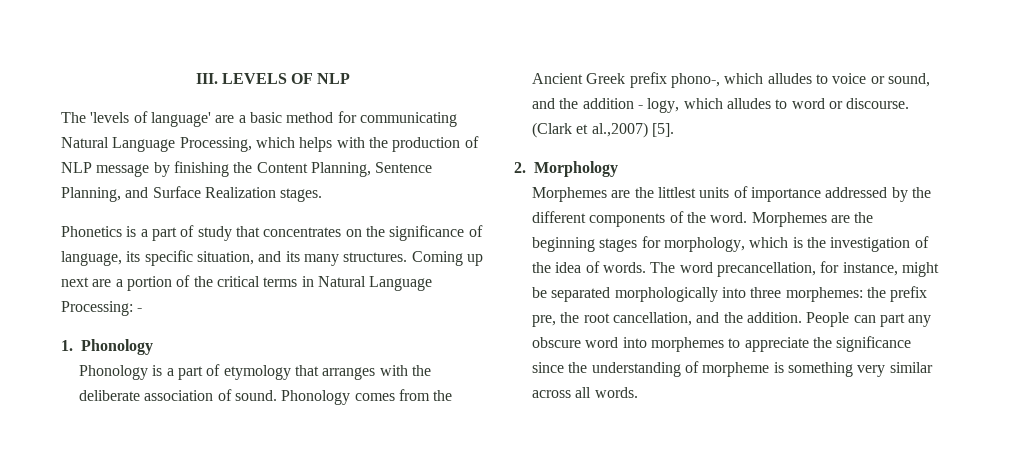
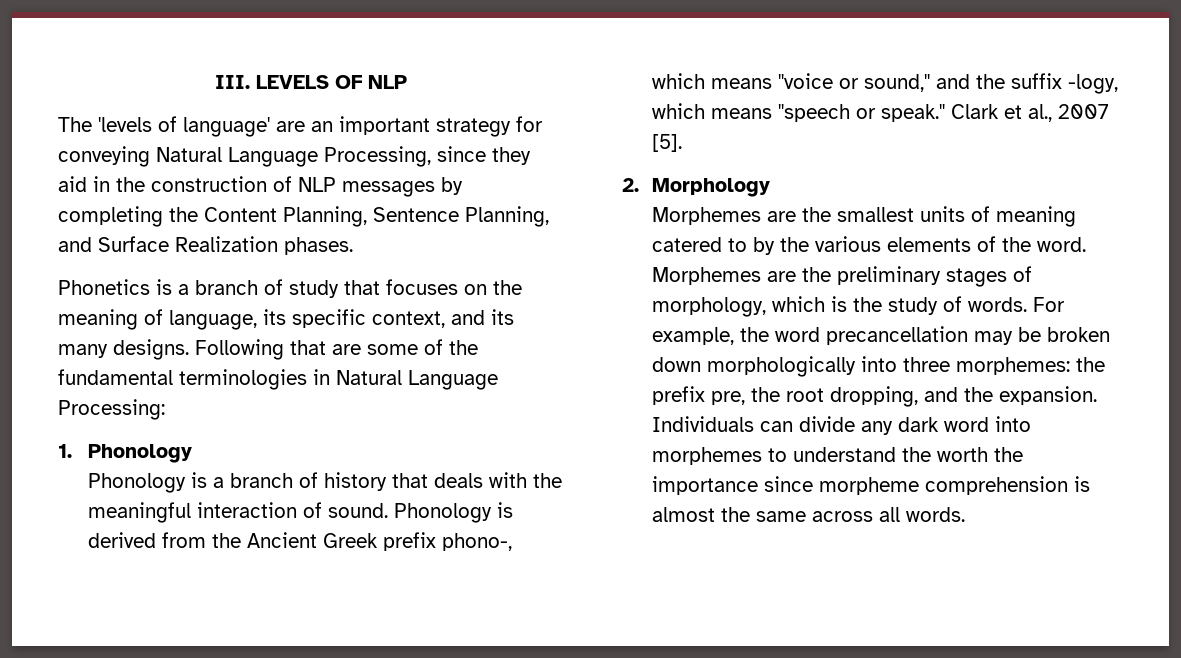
- The 'levels of language' are a basic method for communicating Natural Language Processing, which helps with the production of NLP message by finishing the Content Planning, Sentence Planning, and Surface Realization stages.
+ The 'levels of language' are an important strategy for conveying Natural Language Processing, since they aid in the construction of NLP messages by completing the Content Planning, Sentence Planning, and Surface Realization phases.
- Phonetics is a part of study that concentrates on the significance of language, its specific situation, and its many structures. Coming up next are a portion of the critical terms in Natural Language Processing: -
+ Phonetics is a branch of study that focuses on the meaning of language, its specific context, and its many designs. Following that are some of the fundamental terminologies in Natural Language Processing:
- Phonology is a part of etymology that arranges with the deliberate association of sound.
+ Phonology is a branch of history that deals with the meaningful interaction of sound.
- Phonology comes from the Ancient Greek prefix phono-, which alludes to voice or sound, and the addition - logy, which alludes to word or discourse. (Clark et al.,2007) [5].
+ Phonology is derived from the Ancient Greek prefix phono-, which means "voice or sound," and the suffix -logy, which means "speech or speak." Clark et al., 2007 [5].
- Morphemes are the littlest units of importance addressed by the different components of the word.
+ Morphemes are the smallest units of meaning catered to by the various elements of the word.
- Morphemes are the beginning stages for morphology, which is the investigation of the idea of words. The word precancellation, for instance, might be separated morphologically into three morphemes: the prefix pre, the root cancellation, and the addition. People can part any obscure word into morphemes to appreciate the significance since the understanding of morpheme is something very similar across all words.
+ Morphemes are the preliminary stages of morphology, which is the study of words. For example, the word precancellation may be broken down morphologically into three morphemes: the prefix pre, the root dropping, and the expansion. Individuals can divide any dark word into morphemes to understand the worth the importance since morpheme comprehension is almost the same across all words.

